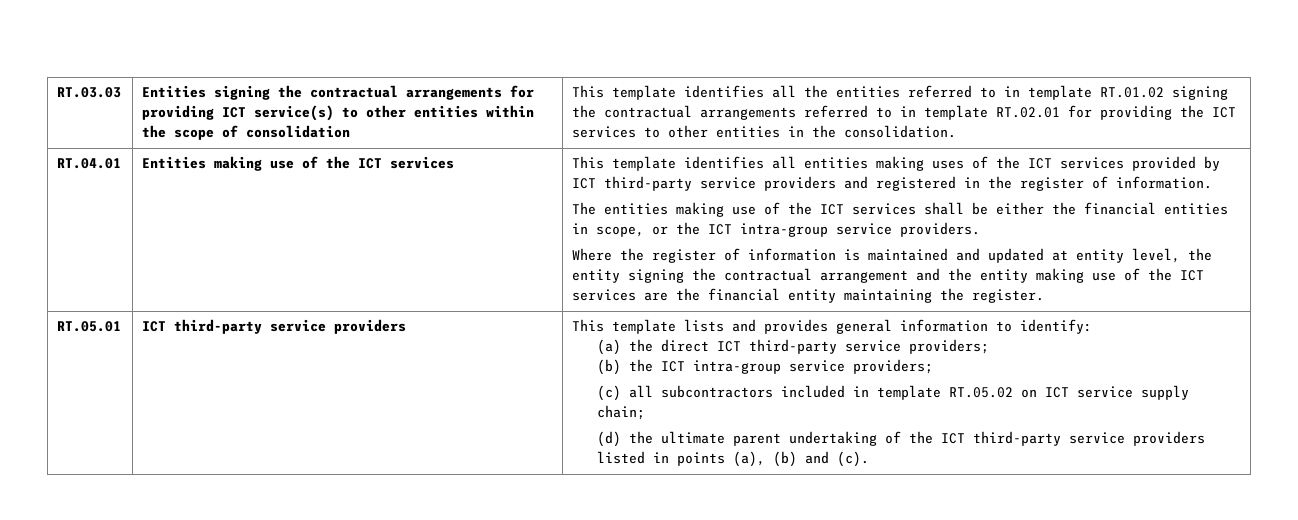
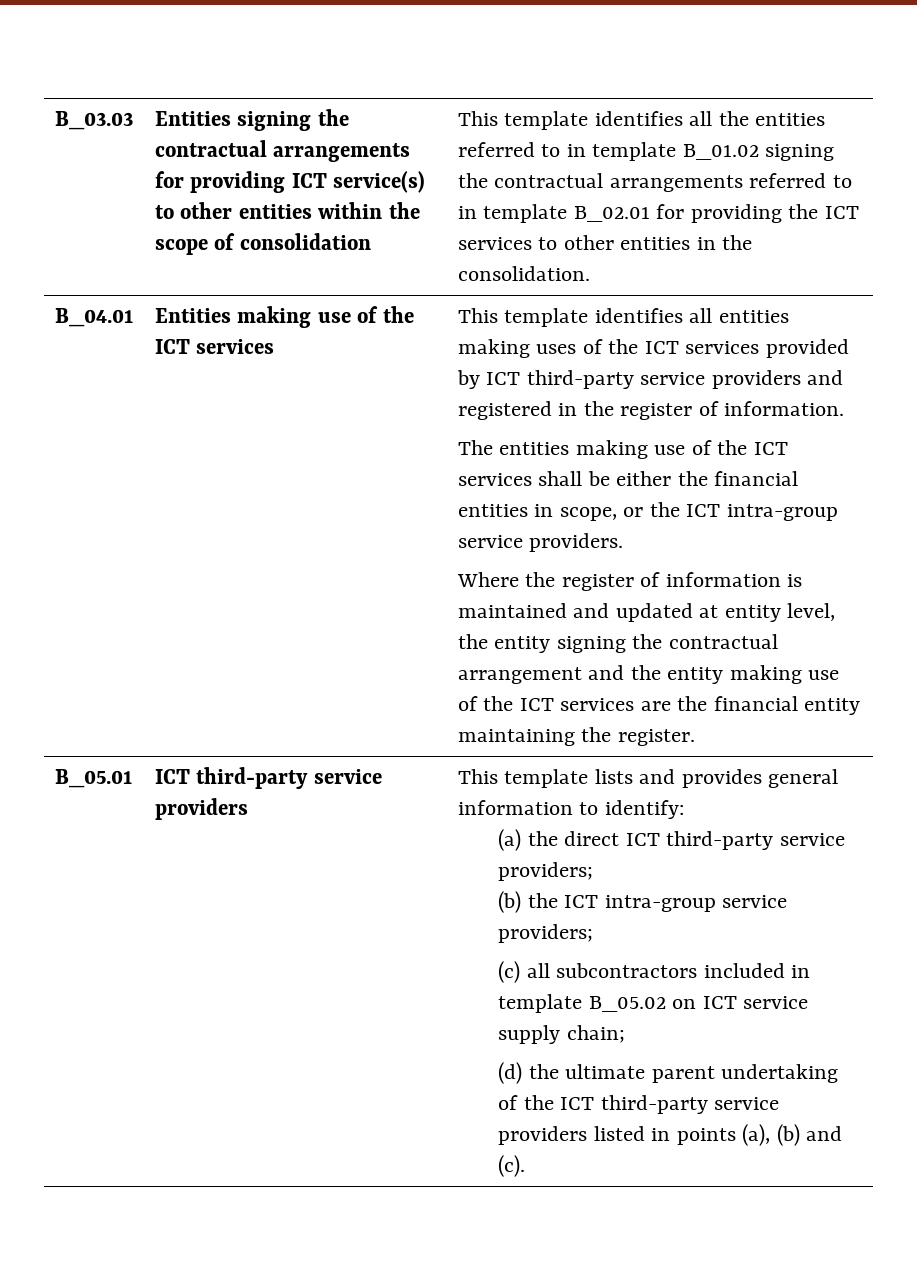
- RT.03.03
+ B_03.03
- This template identifies all the entities referred to in template RT.01.02 signing the contractual arrangements referred to in template RT.02.01 for providing the ICT services to other entities in the consolidation.
+ This template identifies all the entities referred to in template B_01.02 signing the contractual arrangements referred to in template B_02.01 for providing the ICT services to other entities in the consolidation.
- RT.04.01
+ B_04.01
- RT.05.01
+ B_05.01
- (c) all subcontractors included in template RT.05.02 on ICT service supply chain;
+ (c) all subcontractors included in template B_05.02 on ICT service supply chain;

